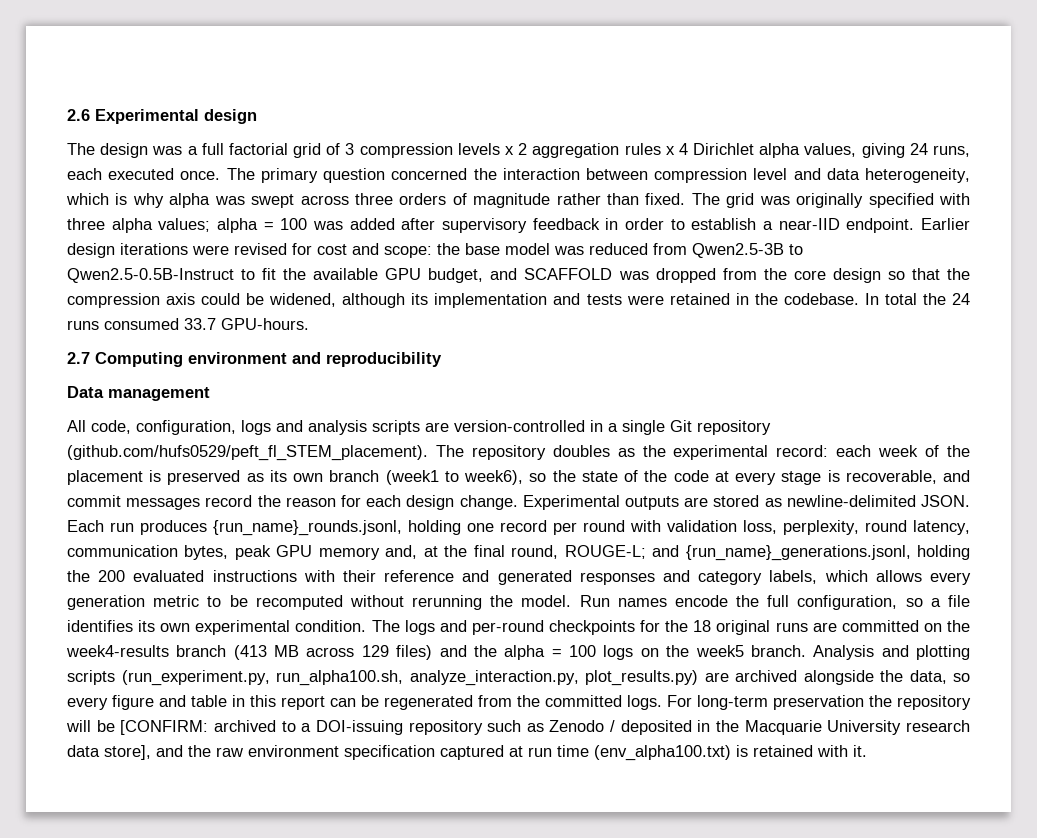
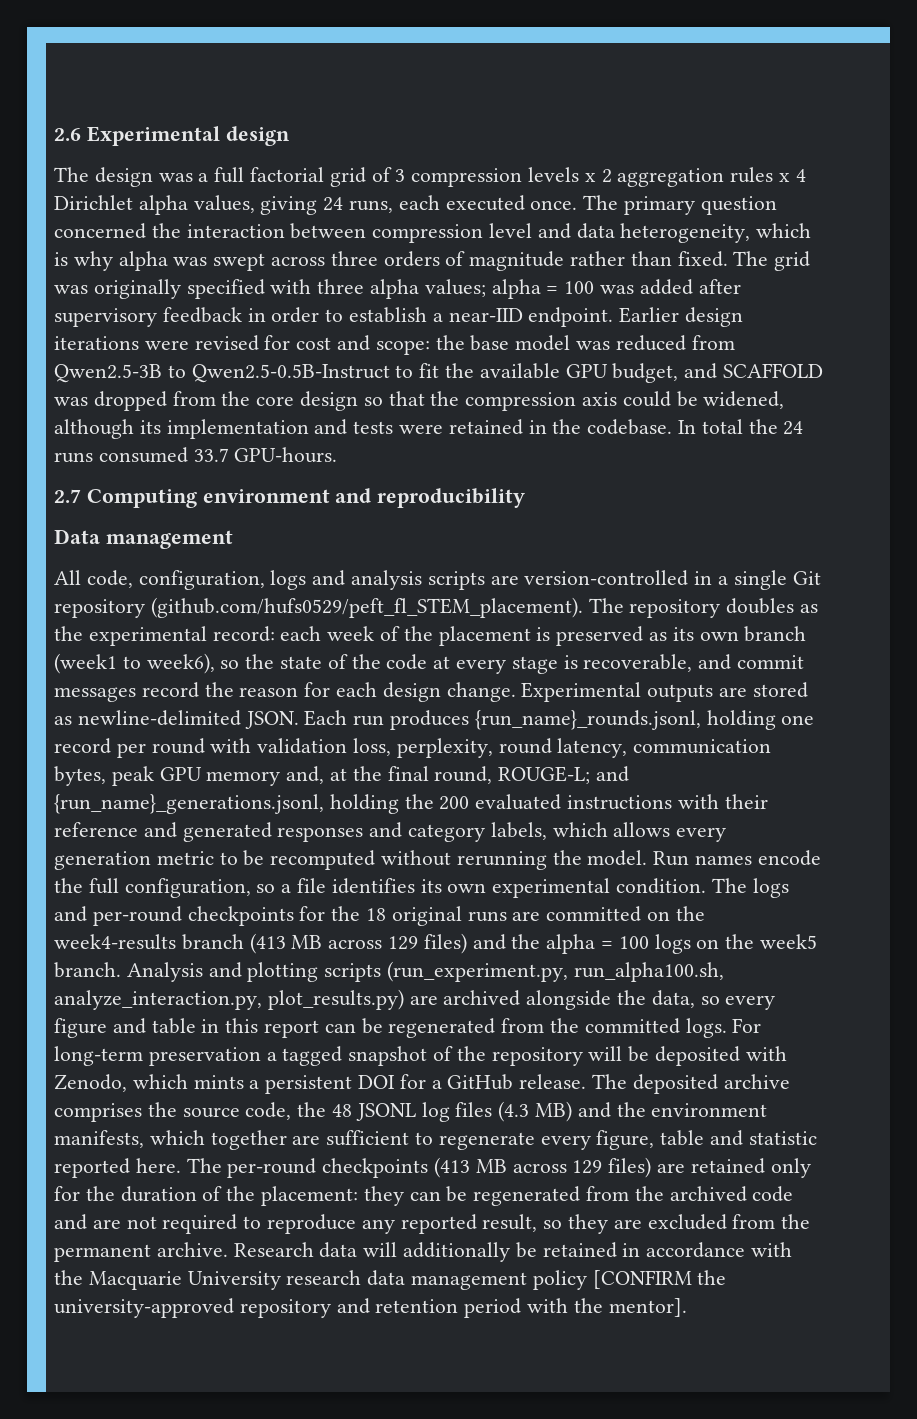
- For long-term preservation the repository will be [CONFIRM: archived to a DOI-issuing repository such as Zenodo / deposited in the Macquarie University research data store], and the raw environment specification captured at run time (env_alpha100.txt) is retained with it.
+ For long-term preservation a tagged snapshot of the repository will be deposited with Zenodo, which mints a persistent DOI for a GitHub release. The deposited archive comprises the source code, the 48 JSONL log files (4.3 MB) and the environment manifests, which together are sufficient to regenerate every figure, table and statistic reported here. The per-round checkpoints (413 MB across 129 files) are retained only for the duration of the placement: they can be regenerated from the archived code and are not required to reproduce any reported result, so they are excluded from the permanent archive. Research data will additionally be retained in accordance with the Macquarie University research data management policy [CONFIRM the university-approved repository and retention period with the mentor].

